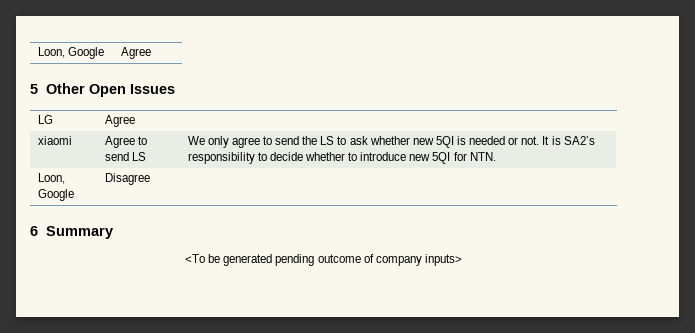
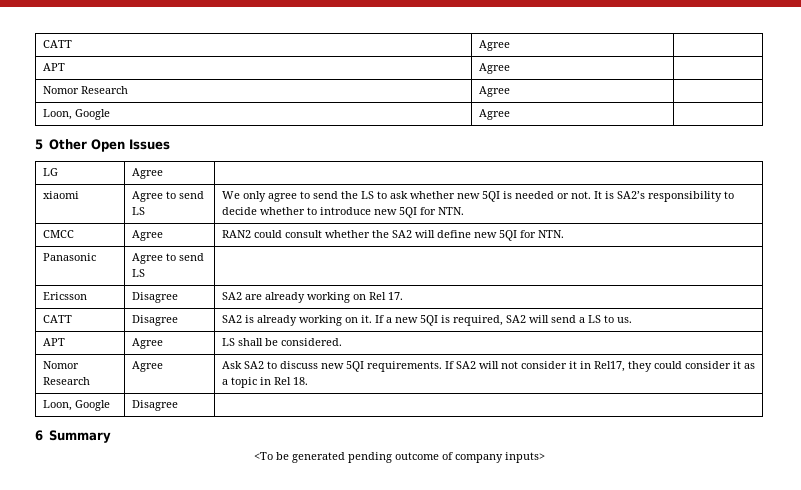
+ CATT | Agree |
+ APT | Agree |
+ Nomor Research | Agree |
+ CMCC | Agree | RAN2 could consult whether the SA2 will define new 5QI for NTN.
+ Panasonic | Agree to send LS |
+ Ericsson | Disagree | SA2 are already working on Rel 17.
+ CATT | Disagree | SA2 is already working on it. If a new 5QI is required, SA2 will send a LS to us.
+ APT | Agree | LS shall be considered.
+ Nomor Research | Agree | Ask SA2 to discuss new 5QI requirements. If SA2 will not consider it in Rel17, they could consider it as a topic in Rel 18.

